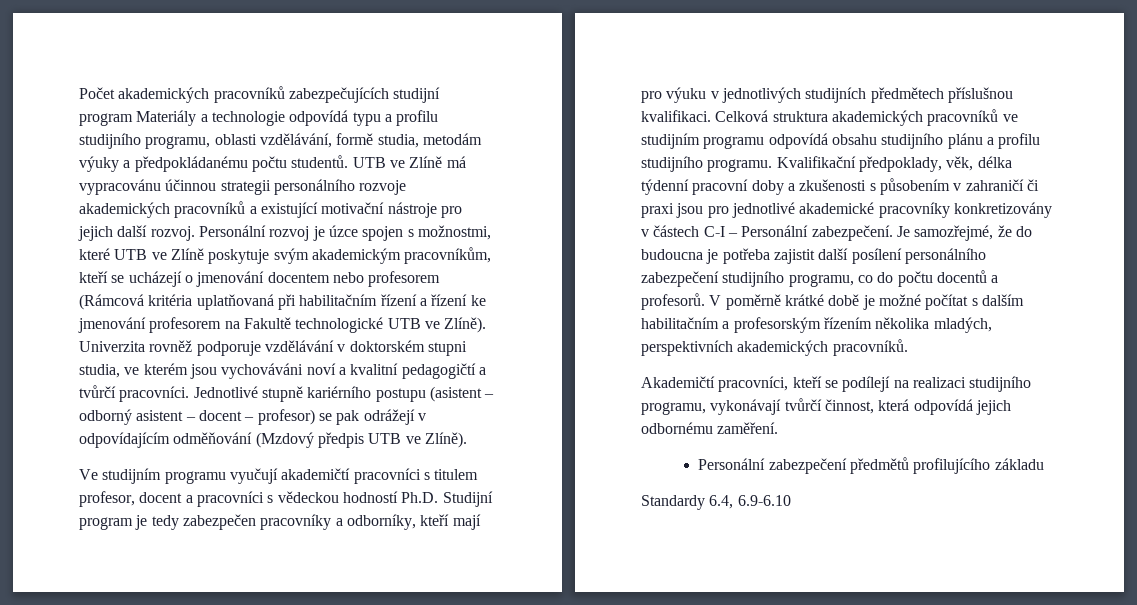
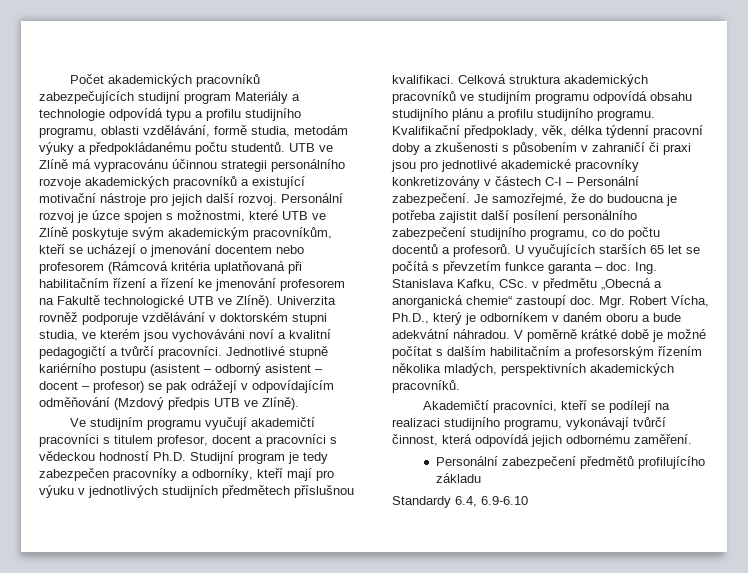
+ U vyučujících starších 65 let se počítá s převzetím funkce garanta – doc. Ing. Stanislava Kafku, CSc. v předmětu „Obecná a anorganická chemie“ zastoupí doc. Mgr. Robert Vícha, Ph.D., který je odborníkem v daném oboru a bude adekvátní náhradou.

